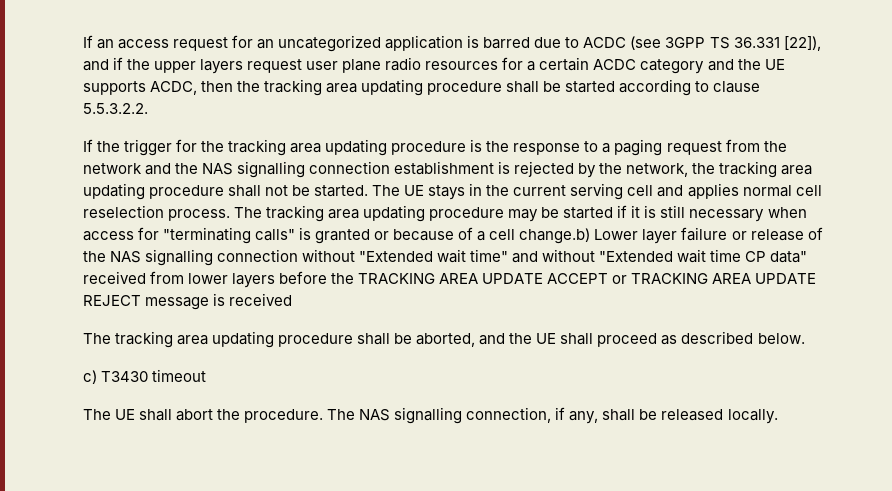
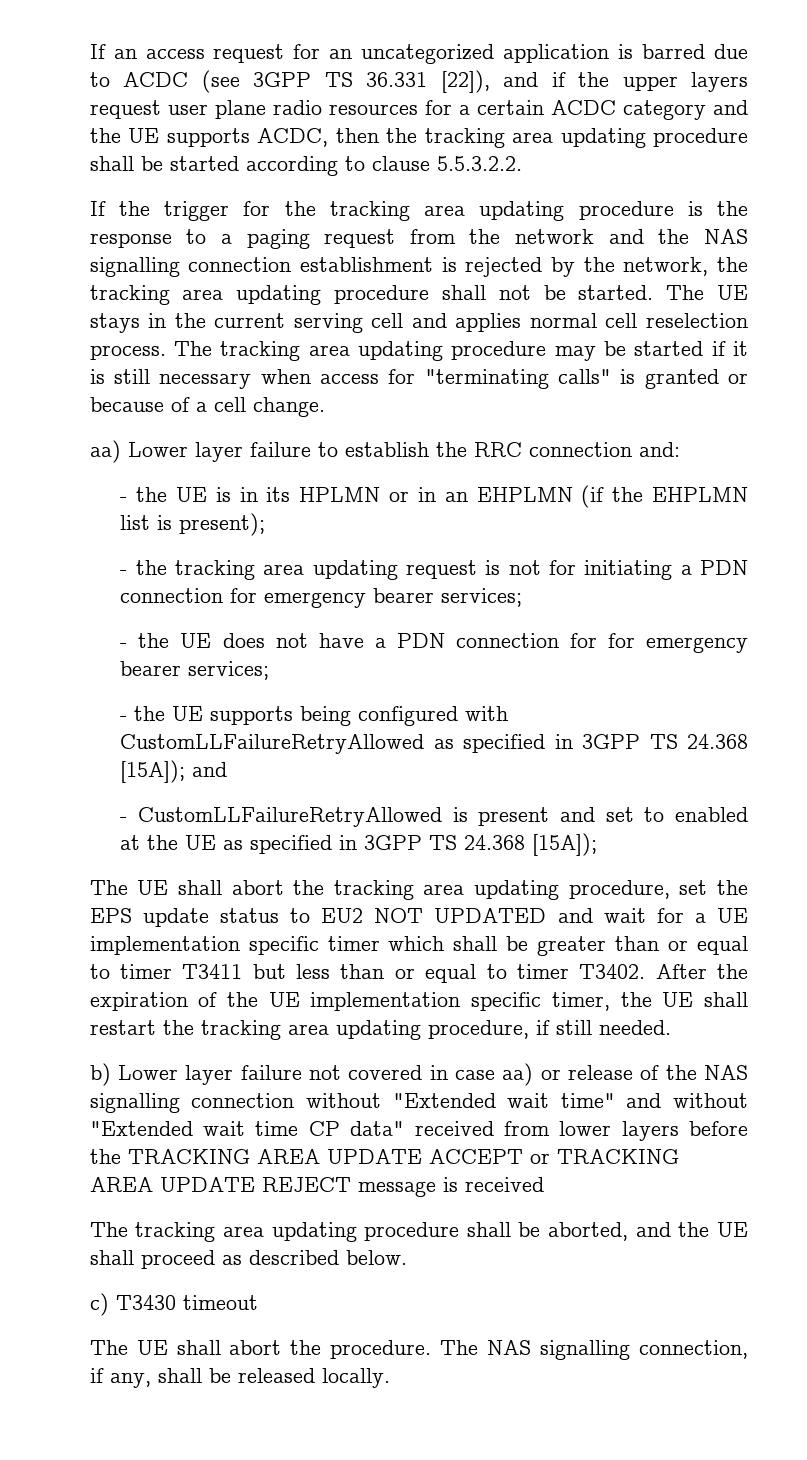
- The tracking area updating procedure may be started if it is still necessary when access for "terminating calls" is granted or because of a cell change.b) Lower layer failure or release of the NAS signalling connection without "Extended wait time" and without "Extended wait time CP data" received from lower layers before the TRACKING AREA UPDATE ACCEPT or TRACKING AREA UPDATE REJECT message is received
+ The tracking area updating procedure may be started if it is still necessary when access for "terminating calls" is granted or because of a cell change.
+ aa) Lower layer failure to establish the RRC connection and:
+ - the UE is in its HPLMN or in an EHPLMN (if the EHPLMN list is present);
+ - the tracking area updating request is not for initiating a PDN connection for emergency bearer services;
+ - the UE does not have a PDN connection for for emergency bearer services;
+ - the UE supports being configured with CustomLLFailureRetryAllowed as specified in 3GPP TS 24.368 [15A]); and
+ - CustomLLFailureRetryAllowed is present and set to enabled at the UE as specified in 3GPP TS 24.368 [15A]);
+ The UE shall abort the tracking area updating procedure, set the EPS update status to EU2 NOT UPDATED and wait for a UE implementation specific timer which shall be greater than or equal to timer T3411 but less than or equal to timer T3402. After the expiration of the UE implementation specific timer, the UE shall restart the tracking area updating procedure, if still needed.
+ b) Lower layer failure not covered in case aa) or release of the NAS signalling connection without "Extended wait time" and without "Extended wait time CP data" received from lower layers before the TRACKING AREA UPDATE ACCEPT or TRACKING AREA UPDATE REJECT message is received

